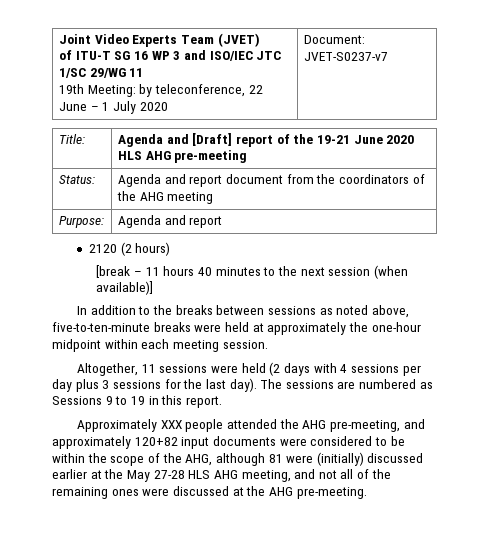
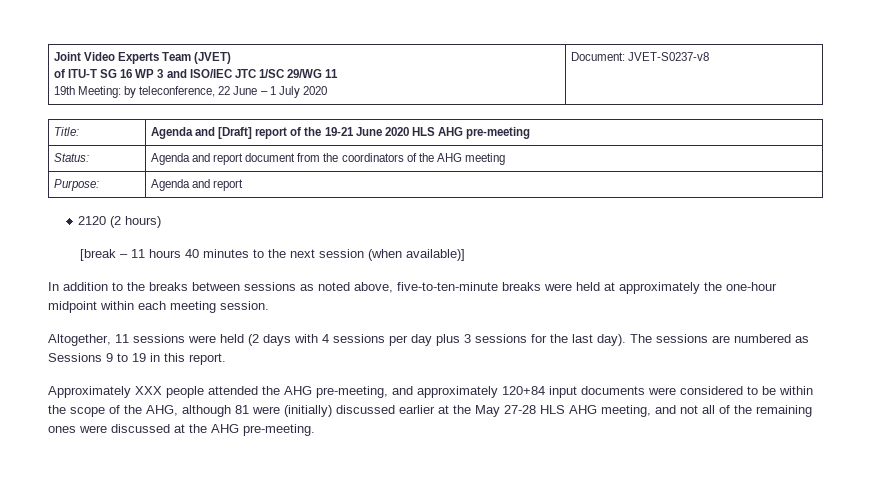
  Joint Video Experts Team (JVET)
  of ITU-T SG 16 WP 3 and ISO/IEC JTC 1/SC 29/WG 11
- 19th Meeting: by teleconference, 22 June – 1 July 2020 | Document: JVET-S0237-v7
+ 19th Meeting: by teleconference, 22 June – 1 July 2020 | Document: JVET-S0237-v8
- Approximately XXX people attended the AHG pre-meeting, and approximately 120+82 input documents were considered to be within the scope of the AHG, although 81 were (initially) discussed earlier at the May 27-28 HLS AHG meeting, and not all of the remaining ones were discussed at the AHG pre-meeting.
+ Approximately XXX people attended the AHG pre-meeting, and approximately 120+84 input documents were considered to be within the scope of the AHG, although 81 were (initially) discussed earlier at the May 27-28 HLS AHG meeting, and not all of the remaining ones were discussed at the AHG pre-meeting.

